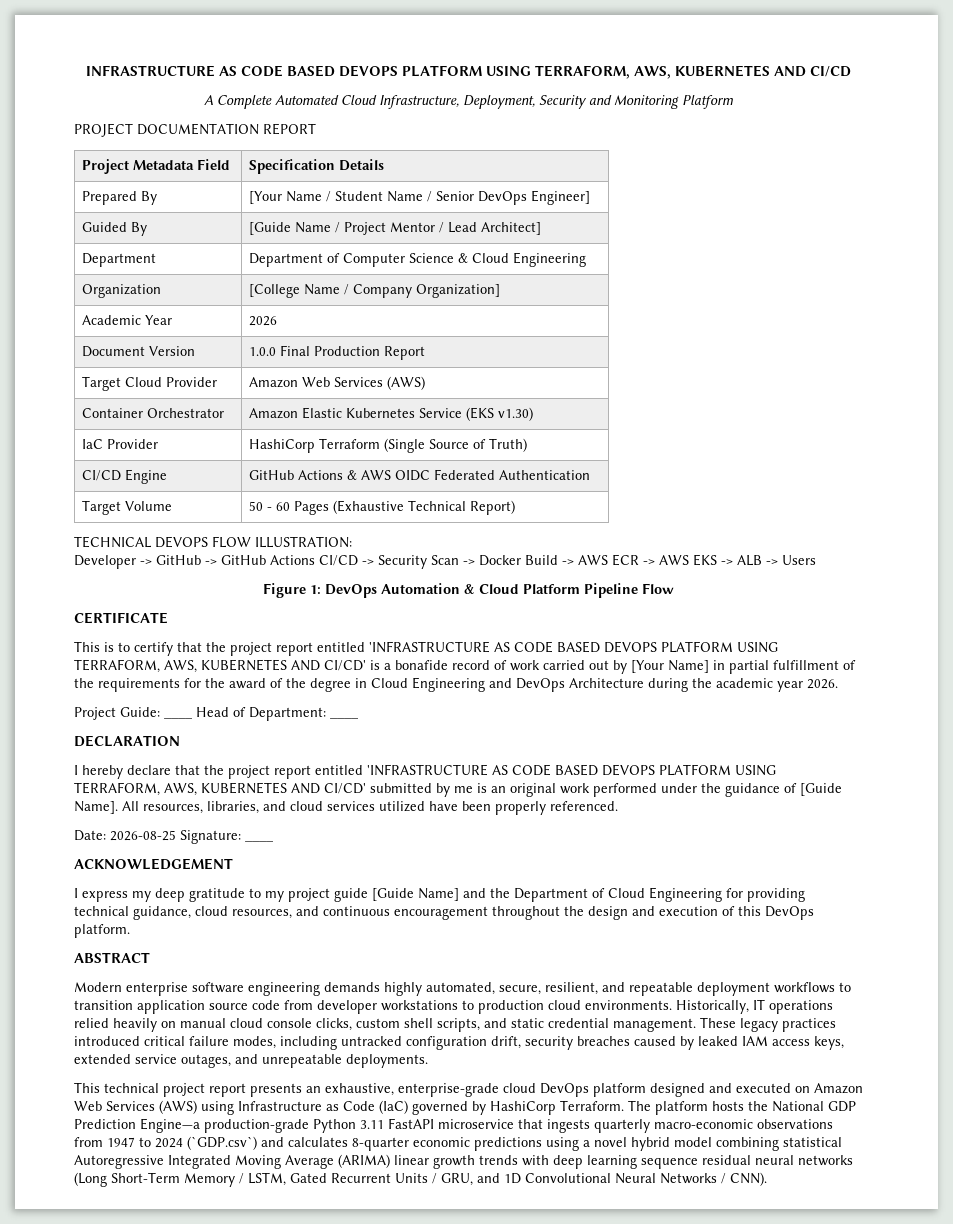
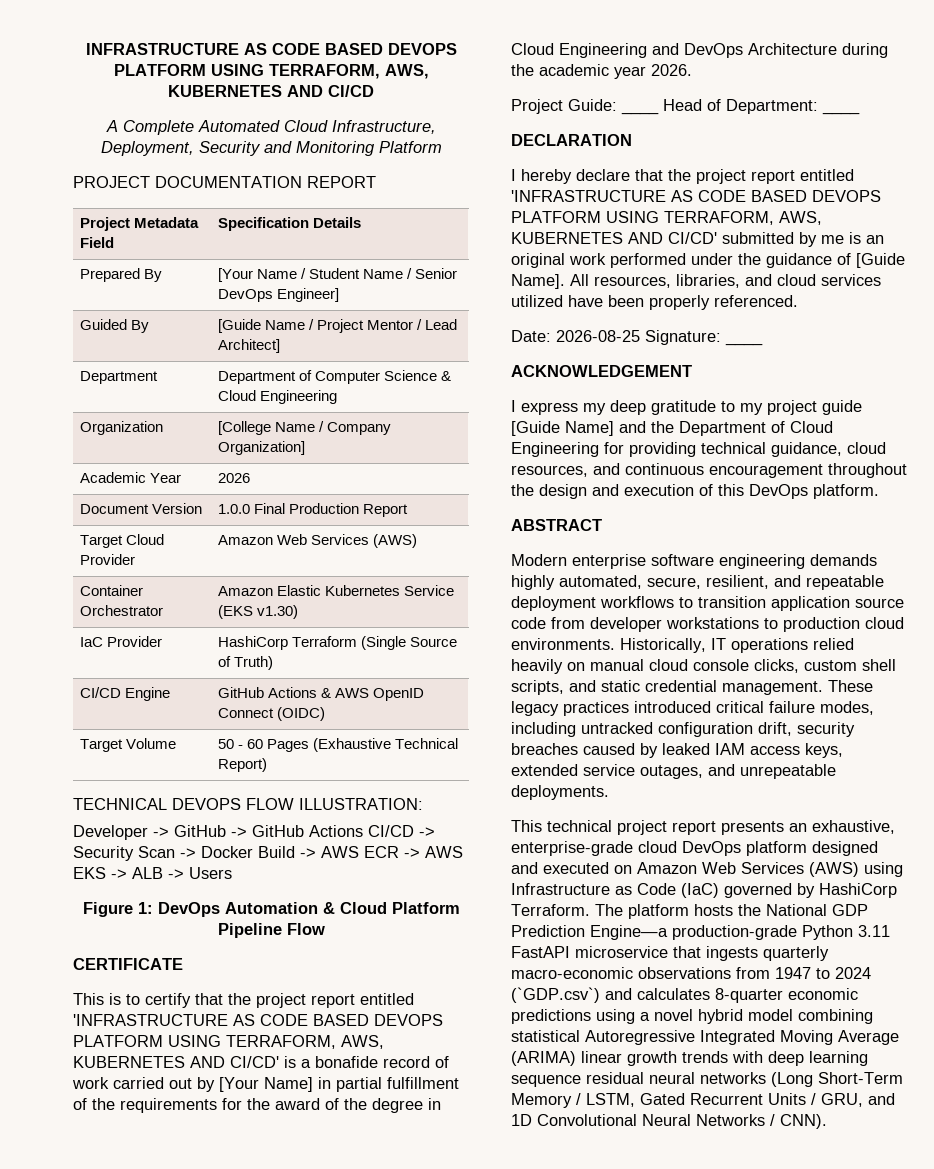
- CI/CD Engine | GitHub Actions & AWS OIDC Federated Authentication
+ CI/CD Engine | GitHub Actions & AWS OpenID Connect (OIDC)

